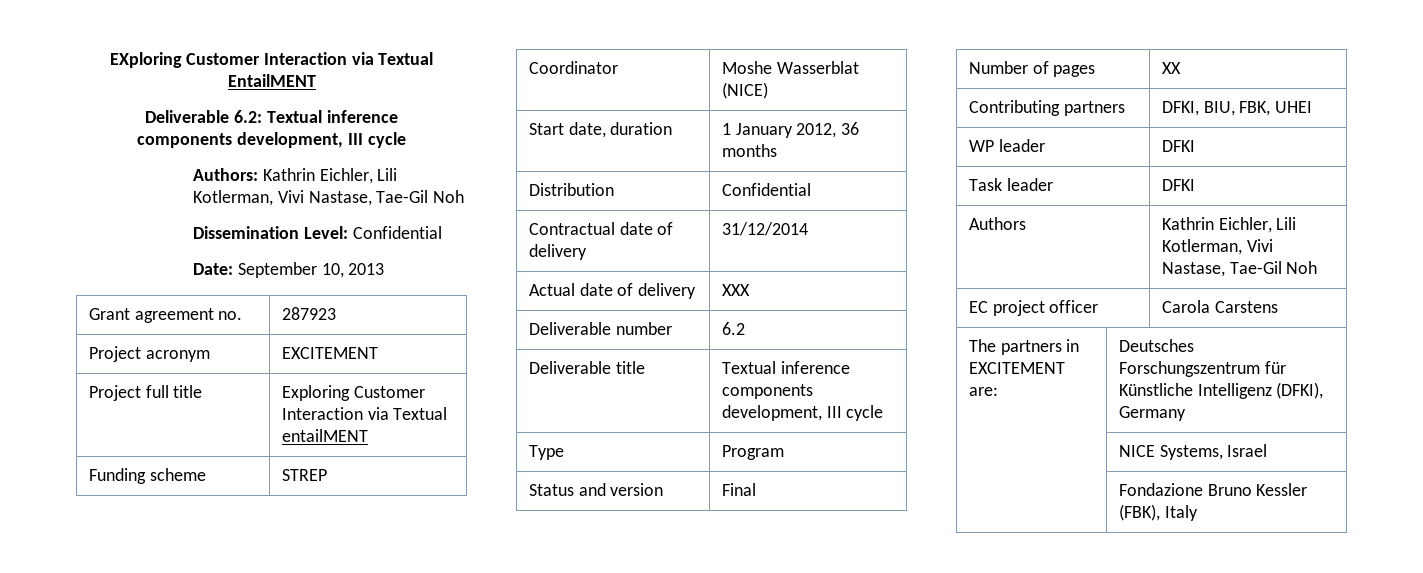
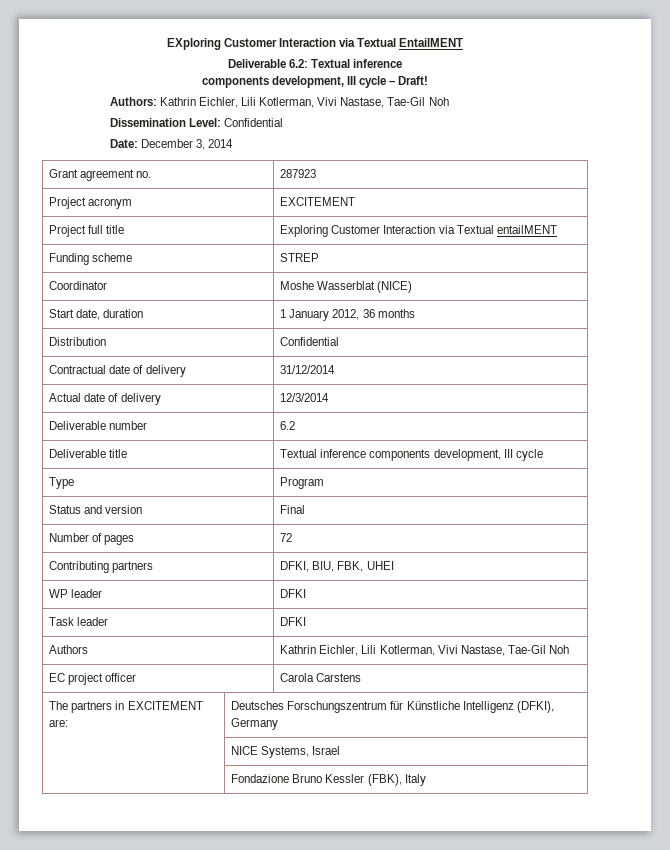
  Deliverable 6.2: Textual inference
- components development, III cycle
+ components development, III cycle – Draft!
- Date: September 10, 2013
+ Date: December 3, 2014
- Actual date of delivery | XXX
+ Actual date of delivery | 12/3/2014
- Number of pages | XX
+ Number of pages | 72

